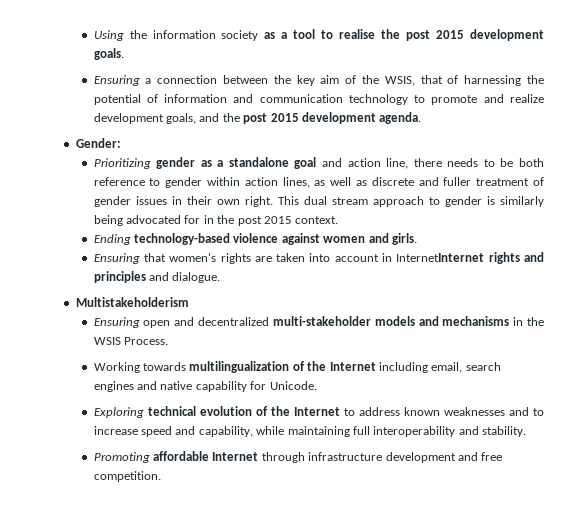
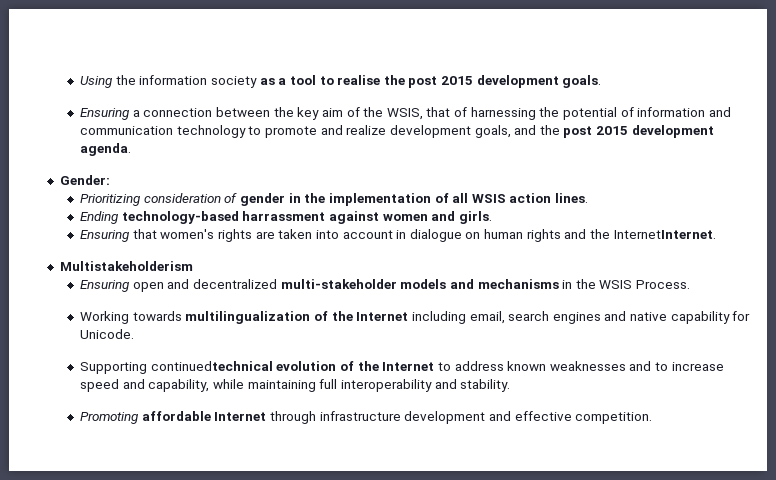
- Prioritizing gender as a standalone goal and action line, there needs to be both reference to gender within action lines, as well as discrete and fuller treatment of gender issues in their own right. This dual stream approach to gender is similarly being advocated for in the post 2015 context.
+ Prioritizing consideration of gender in the implementation of all WSIS action lines.
- Ending technology-based violence against women and girls.
+ Ending technology-based harrassment against women and girls.
- Ensuring that women's rights are taken into account in InternetInternet rights and principles and dialogue.
+ Ensuring that women's rights are taken into account in dialogue on human rights and the InternetInternet.
- Exploring technical evolution of the Internet to address known weaknesses and to increase speed and capability, while maintaining full interoperability and stability.
+ Supporting continuedtechnical evolution of the Internet to address known weaknesses and to increase speed and capability, while maintaining full interoperability and stability.
- Promoting affordable Internet through infrastructure development and free competition.
+ Promoting affordable Internet through infrastructure development and effective competition.

